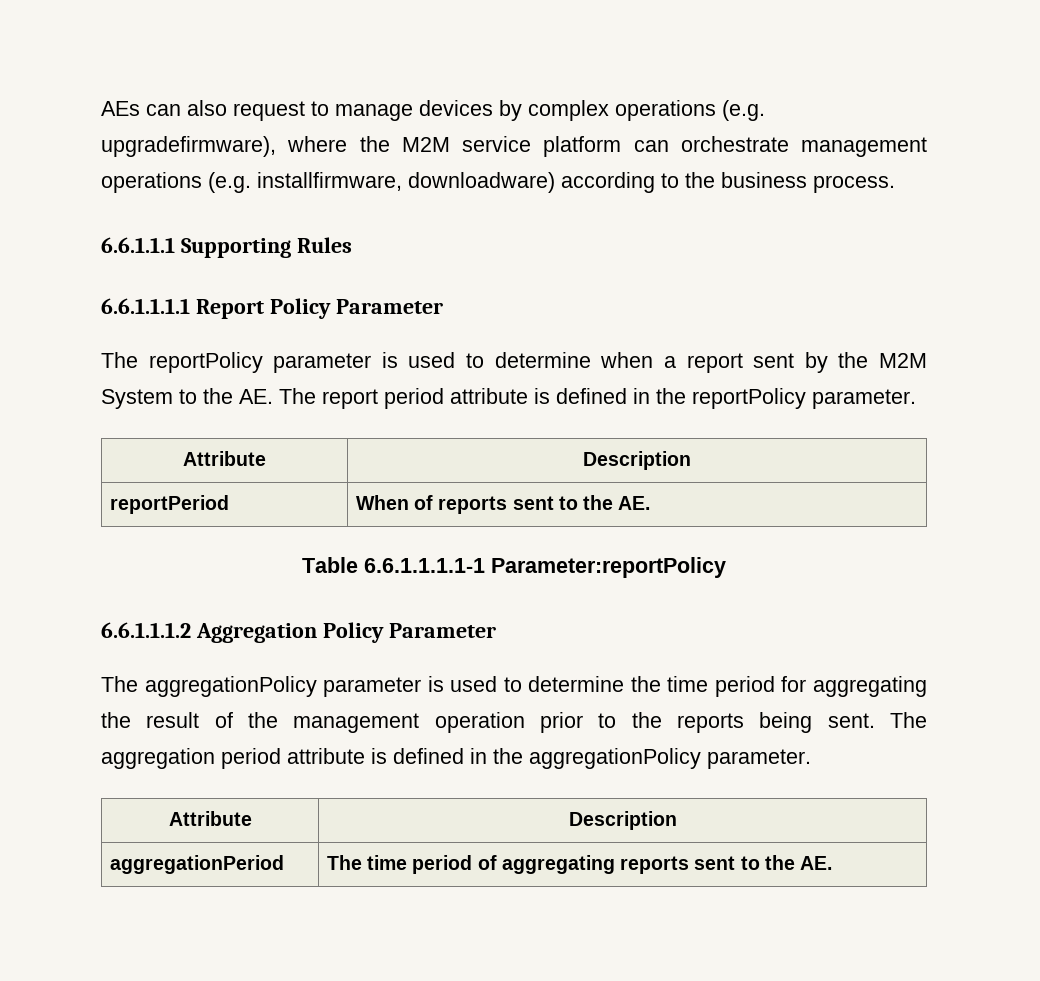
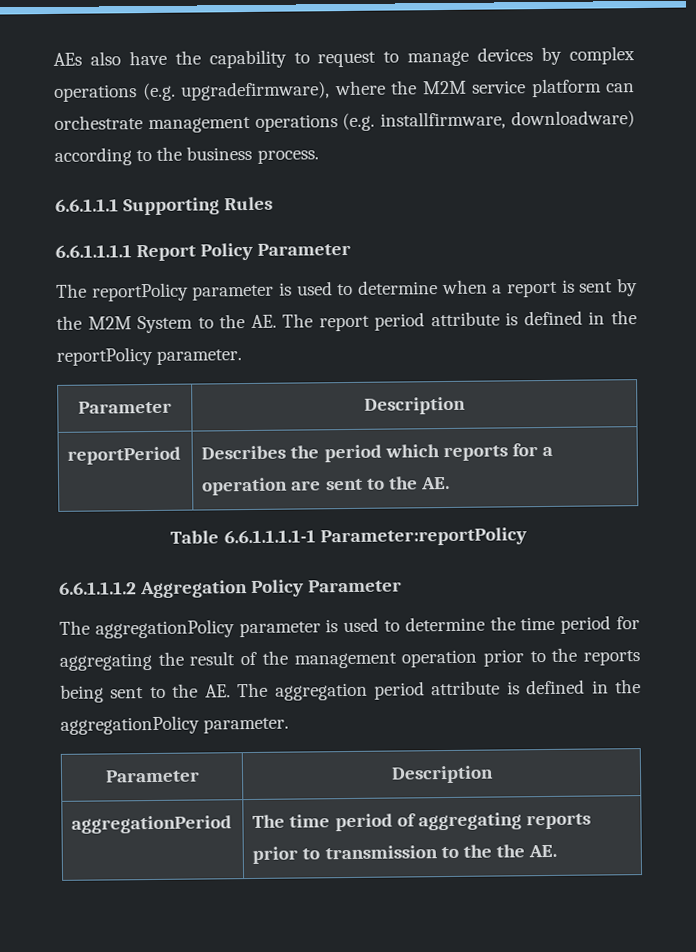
- AEs can also request to manage devices by complex operations (e.g. upgradefirmware), where the M2M service platform can orchestrate management operations (e.g. installfirmware, downloadware) according to the business process.
+ AEs also have the capability to request to manage devices by complex operations (e.g. upgradefirmware), where the M2M service platform can orchestrate management operations (e.g. installfirmware, downloadware) according to the business process.
- The reportPolicy parameter is used to determine when a report sent by the M2M System to the AE. The report period attribute is defined in the reportPolicy parameter.
- Attribute | Description
+ The reportPolicy parameter is used to determine when a report is sent by the M2M System to the AE. The report period attribute is defined in the reportPolicy parameter.
+ Parameter | Description
- reportPeriod | When of reports sent to the AE.
+ reportPeriod | Describes the period which reports for a operation are sent to the AE.
- The aggregationPolicy parameter is used to determine the time period for aggregating the result of the management operation prior to the reports being sent. The aggregation period attribute is defined in the aggregationPolicy parameter.
- Attribute | Description
+ The aggregationPolicy parameter is used to determine the time period for aggregating the result of the management operation prior to the reports being sent to the AE. The aggregation period attribute is defined in the aggregationPolicy parameter.
+ Parameter | Description
- aggregationPeriod | The time period of aggregating reports sent to the AE.
+ aggregationPeriod | The time period of aggregating reports prior to transmission to the the AE.

